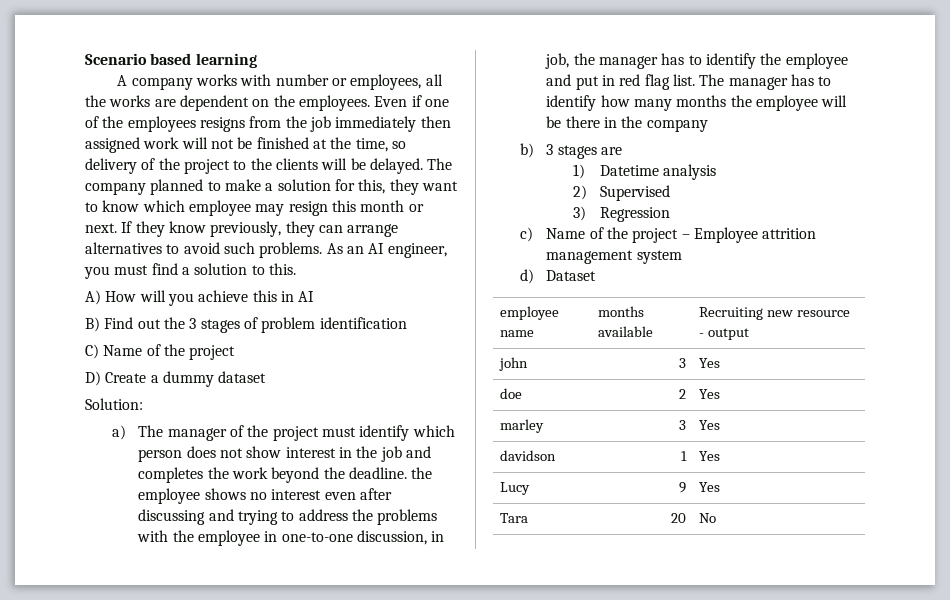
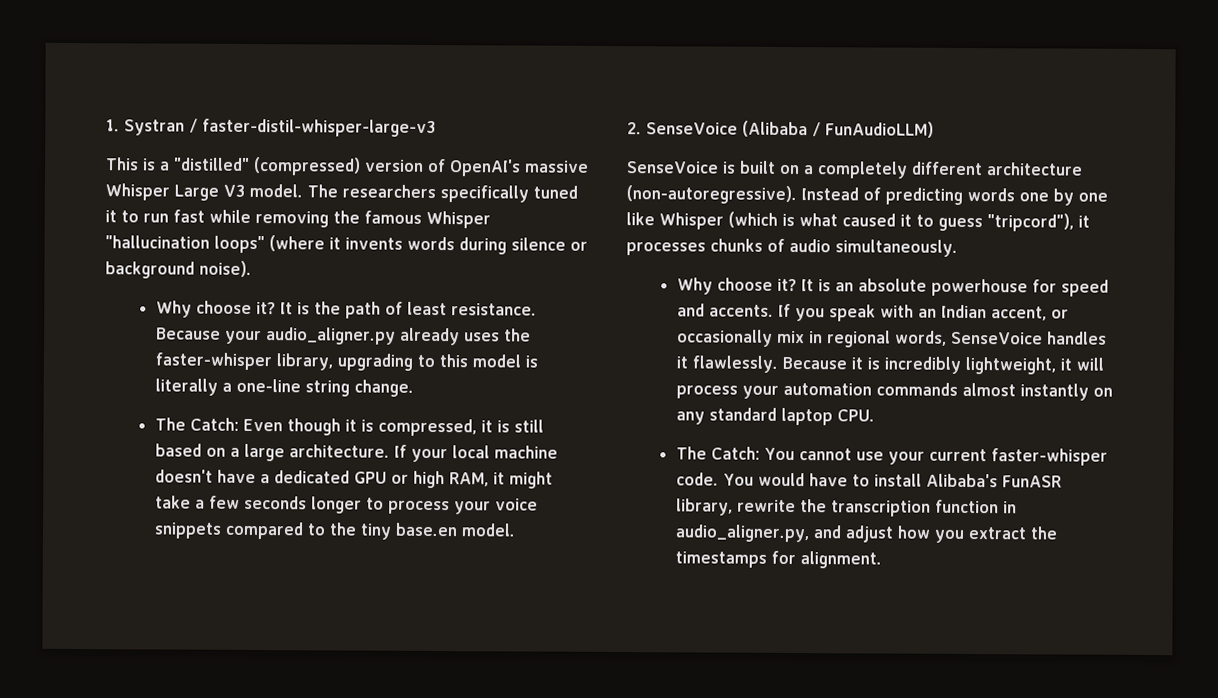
- Scenario based learning
- A company works with number or employees, all the works are dependent on the employees. Even if one of the employees resigns from the job immediately then assigned work will not be finished at the time, so delivery of the project to the clients will be delayed. The company planned to make a solution for this, they want to know which employee may resign this month or next. If they know previously, they can arrange alternatives to avoid such problems. As an AI engineer, you must find a solution to this.
- A) How will you achieve this in AI
- B) Find out the 3 stages of problem identification
- C) Name of the project
- D) Create a dummy dataset
- Solution:
- a) The manager of the project must identify which person does not show interest in the job and completes the work beyond the deadline. the employee shows no interest even after discussing and trying to address the problems with the employee in one-to-one discussion, in job, the manager has to identify the employee and put in red flag list. The manager has to identify how many months the employee will be there in the company
- b) 3 stages are
- 1) Datetime analysis
- 2) Supervised
- 3) Regression
- c) Name of the project – Employee attrition management system
- d) Dataset
- employee name | months available | Recruiting new resource - output
- john | 3 | Yes
- doe | 2 | Yes
- marley | 3 | Yes
- davidson | 1 | Yes
- Lucy | 9 | Yes
- Tara | 20 | No
+ 1. Systran / faster-distil-whisper-large-v3
+ This is a "distilled" (compressed) version of OpenAI's massive Whisper Large V3 model. The researchers specifically tuned it to run fast while removing the famous Whisper "hallucination loops" (where it invents words during silence or background noise).
+ Why choose it? It is the path of least resistance. Because your audio_aligner.py already uses the faster-whisper library, upgrading to this model is literally a one-line string change.
+ The Catch: Even though it is compressed, it is still based on a large architecture. If your local machine doesn't have a dedicated GPU or high RAM, it might take a few seconds longer to process your voice snippets compared to the tiny base.en model.
+ 2. SenseVoice (Alibaba / FunAudioLLM)
+ SenseVoice is built on a completely different architecture (non-autoregressive). Instead of predicting words one by one like Whisper (which is what caused it to guess "tripcord"), it processes chunks of audio simultaneously.
+ Why choose it? It is an absolute powerhouse for speed and accents. If you speak with an Indian accent, or occasionally mix in regional words, SenseVoice handles it flawlessly. Because it is incredibly lightweight, it will process your automation commands almost instantly on any standard laptop CPU.
+ The Catch: You cannot use your current faster-whisper code. You would have to install Alibaba's FunASR library, rewrite the transcription function in audio_aligner.py, and adjust how you extract the timestamps for alignment.

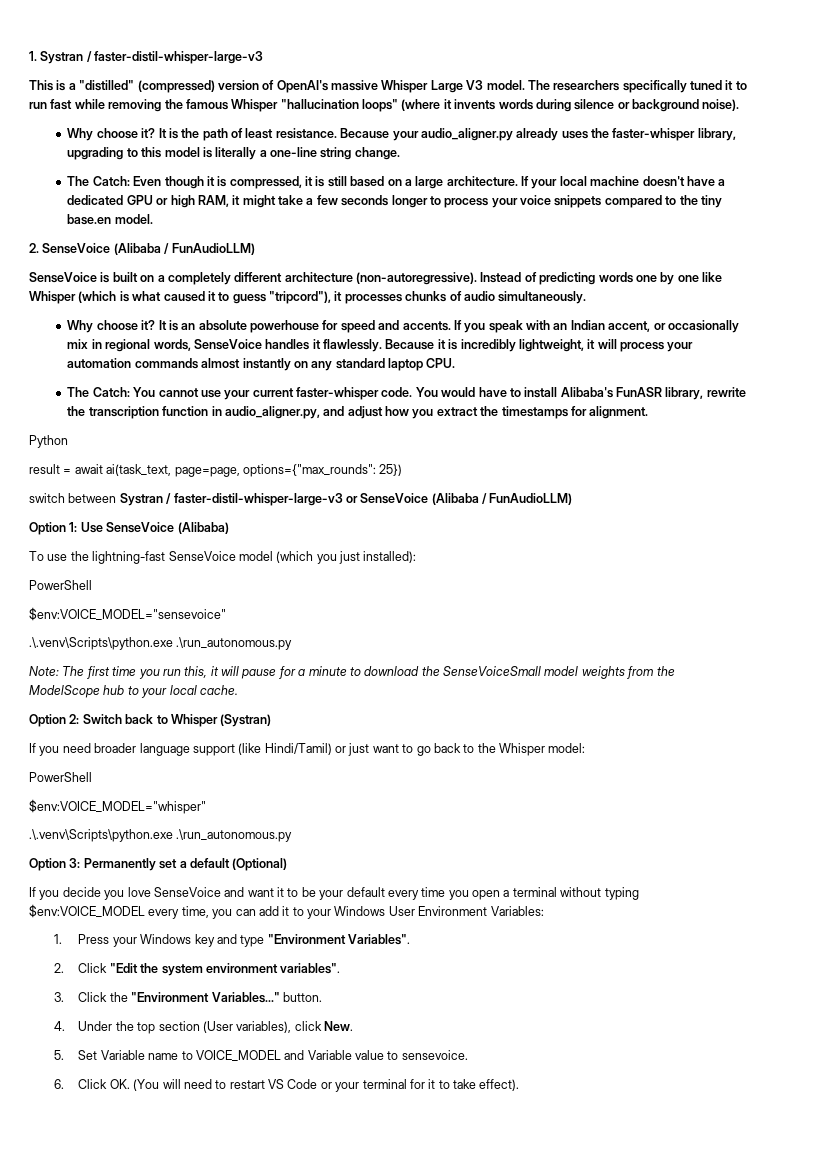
+ Python
+ result = await ai(task_text, page=page, options={"max_rounds": 25})
+ switch between Systran / faster-distil-whisper-large-v3 or SenseVoice (Alibaba / FunAudioLLM)
+ Option 1: Use SenseVoice (Alibaba)
+ To use the lightning-fast SenseVoice model (which you just installed):
+ PowerShell
+ $env:VOICE_MODEL="sensevoice"
+ .\.venv\Scripts\python.exe .\run_autonomous.py
+ Note: The first time you run this, it will pause for a minute to download the SenseVoiceSmall model weights from the ModelScope hub to your local cache.
+ Option 2: Switch back to Whisper (Systran)
+ If you need broader language support (like Hindi/Tamil) or just want to go back to the Whisper model:
+ PowerShell
+ $env:VOICE_MODEL="whisper"
+ .\.venv\Scripts\python.exe .\run_autonomous.py
+ Option 3: Permanently set a default (Optional)
+ If you decide you love SenseVoice and want it to be your default every time you open a terminal without typing $env:VOICE_MODEL every time, you can add it to your Windows User Environment Variables:
+ 1. Press your Windows key and type "Environment Variables".
+ 2. Click "Edit the system environment variables".
+ 3. Click the "Environment Variables..." button.
+ 4. Under the top section (User variables), click New.
+ 5. Set Variable name to VOICE_MODEL and Variable value to sensevoice.
+ 6. Click OK. (You will need to restart VS Code or your terminal for it to take effect).

